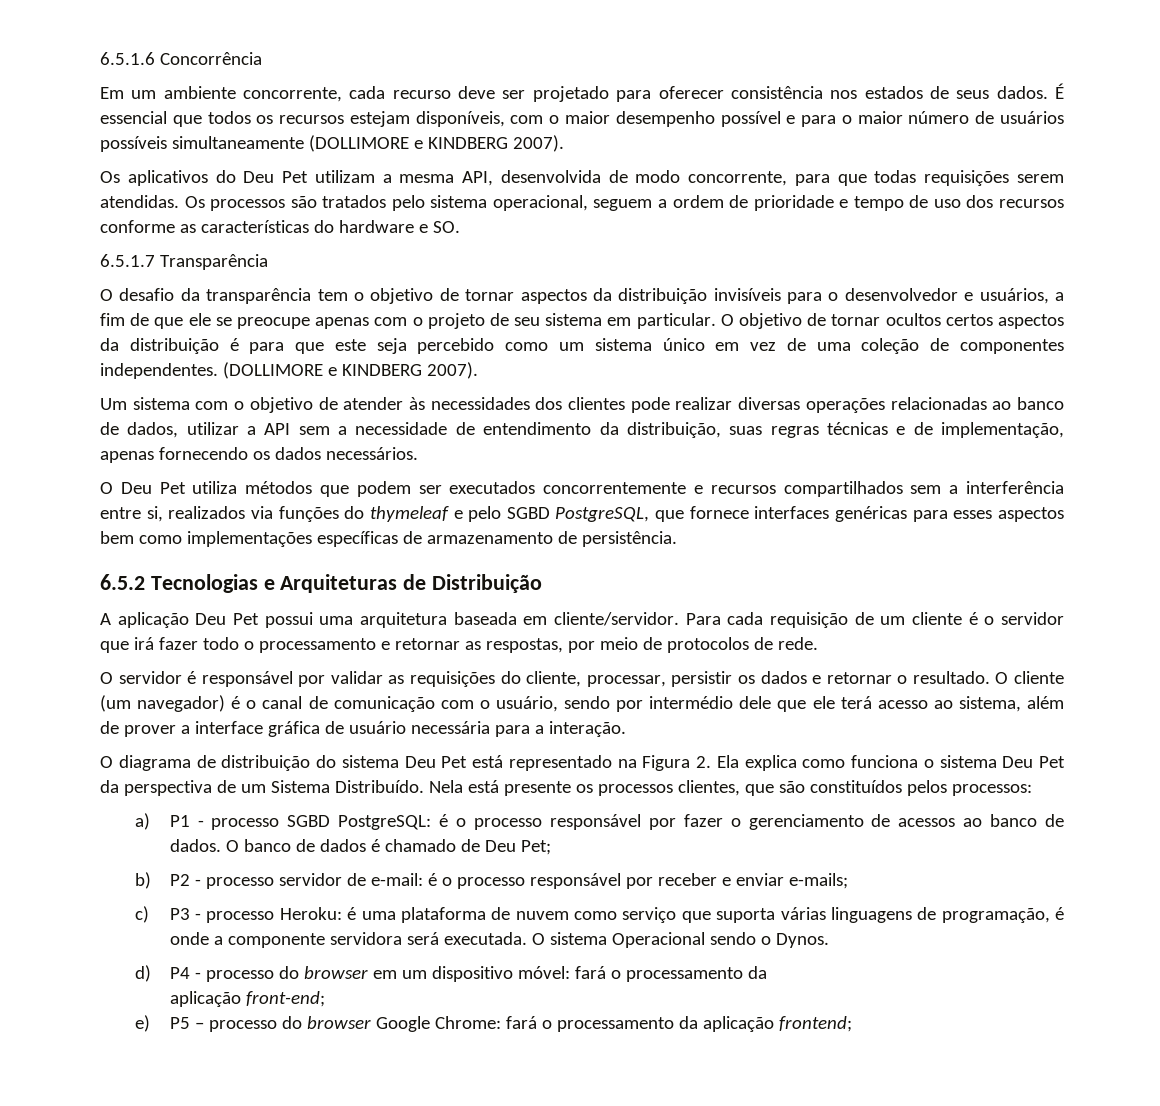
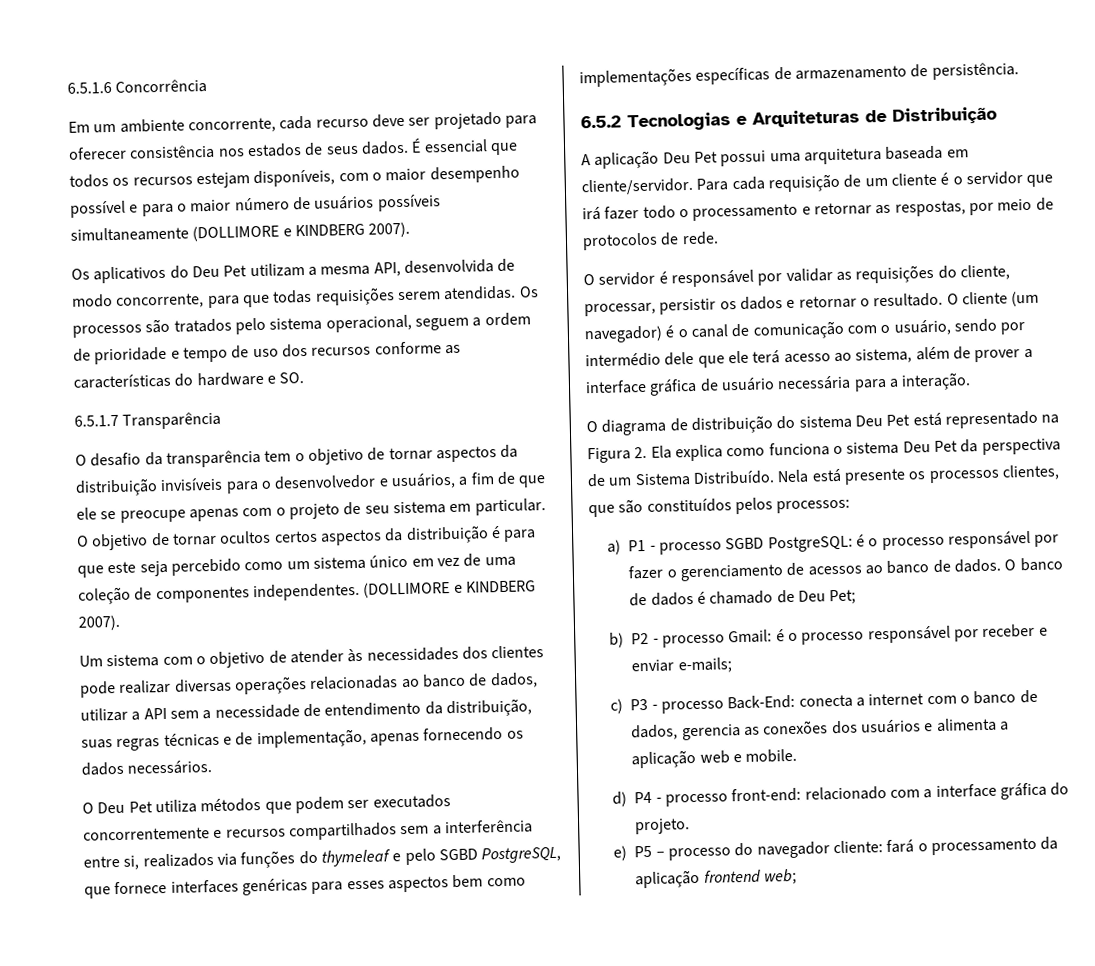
- b) P2 - processo servidor de e-mail: é o processo responsável por receber e enviar e-mails;
+ b) P2 - processo Gmail: é o processo responsável por receber e enviar e-mails;
- c) P3 - processo Heroku: é uma plataforma de nuvem como serviço que suporta várias linguagens de programação, é onde a componente servidora será executada. O sistema Operacional sendo o Dynos.
- d) P4 - processo do browser em um dispositivo móvel: fará o processamento da
- aplicação front-end;
+ c) P3 - processo Back-End: conecta a internet com o banco de dados, gerencia as conexões dos usuários e alimenta a aplicação web e mobile.
+ d) P4 - processo front-end: relacionado com a interface gráfica do projeto.
- e) P5 – processo do browser Google Chrome: fará o processamento da aplicação frontend;
+ e) P5 – processo do navegador cliente: fará o processamento da aplicação frontend web;

